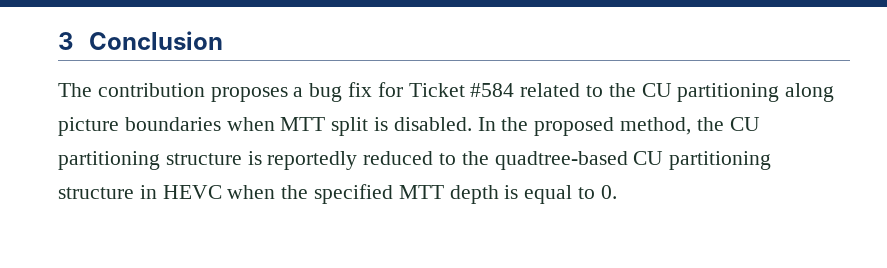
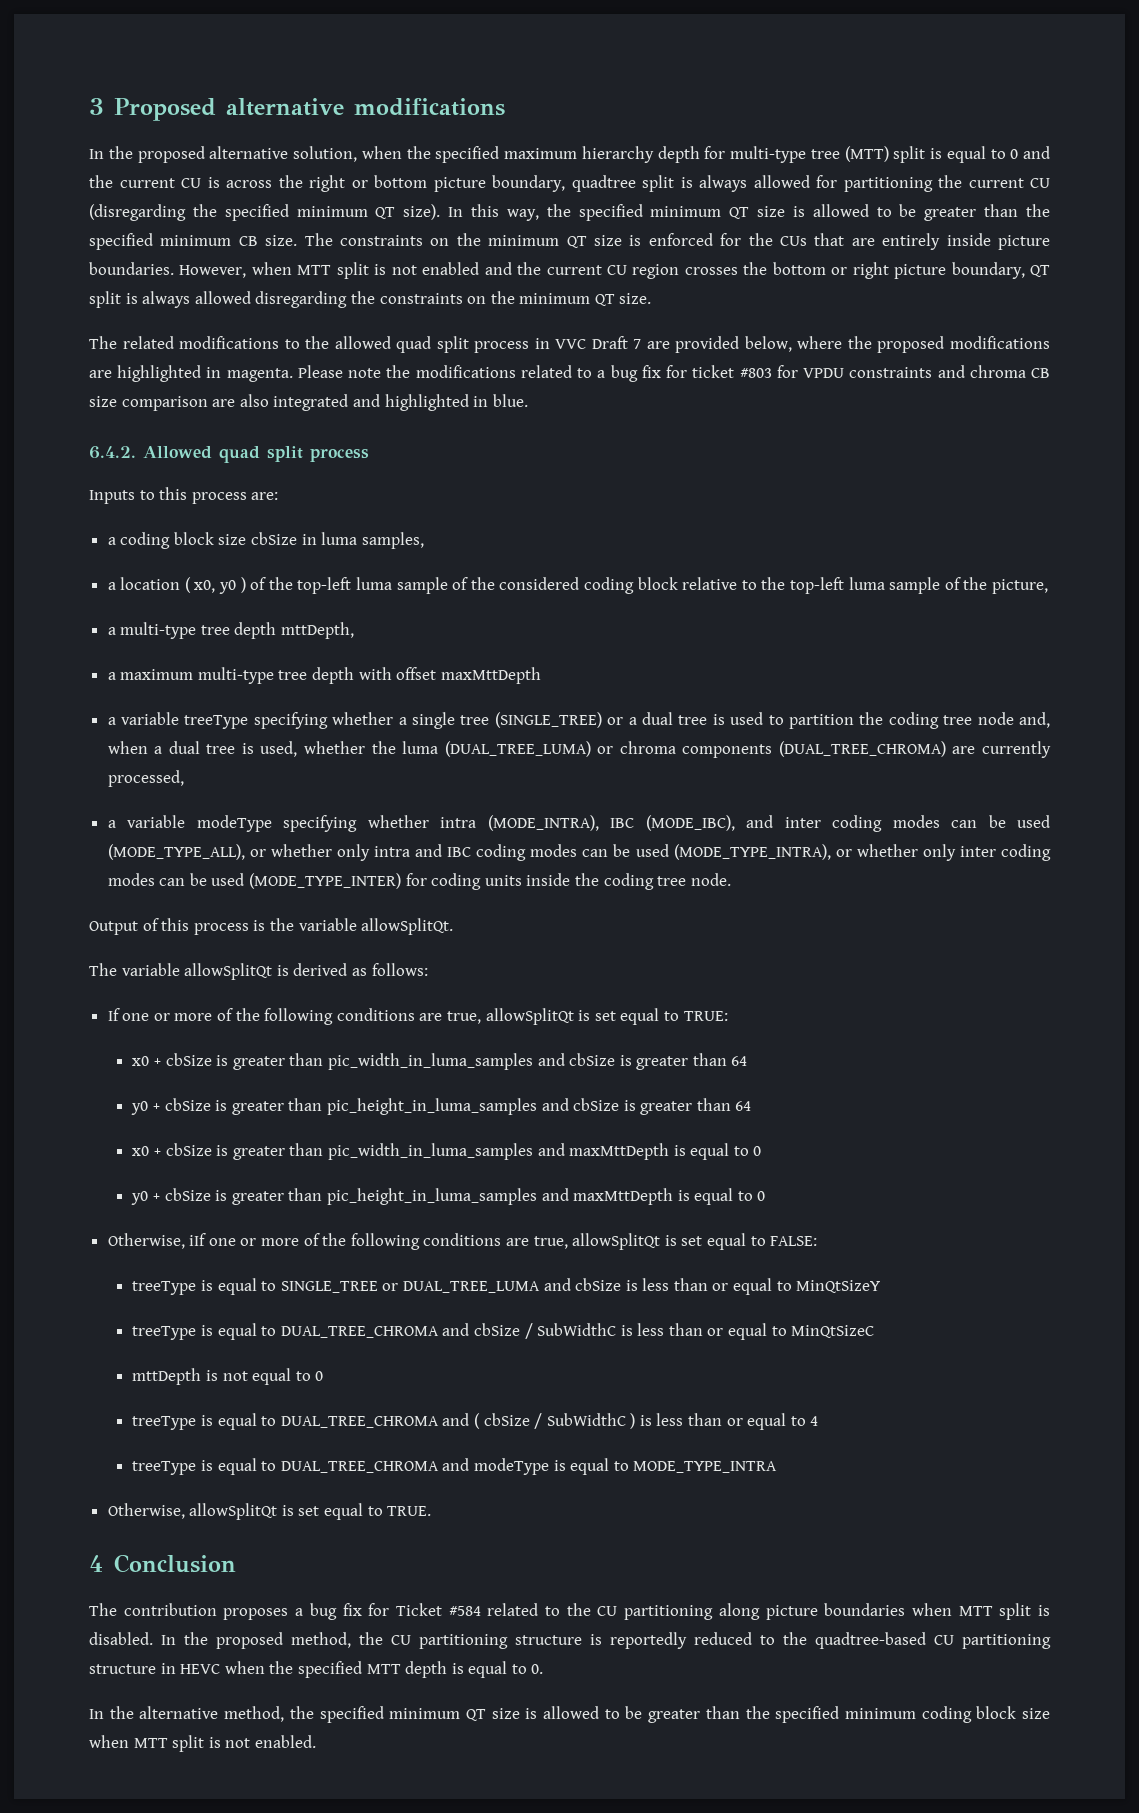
- 3 Conclusion
+ 3 Proposed alternative modifications
+ In the proposed alternative solution, when the specified maximum hierarchy depth for multi-type tree (MTT) split is equal to 0 and the current CU is across the right or bottom picture boundary, quadtree split is always allowed for partitioning the current CU (disregarding the specified minimum QT size). In this way, the specified minimum QT size is allowed to be greater than the specified minimum CB size. The constraints on the minimum QT size is enforced for the CUs that are entirely inside picture boundaries. However, when MTT split is not enabled and the current CU region crosses the bottom or right picture boundary, QT split is always allowed disregarding the constraints on the minimum QT size.
+ The related modifications to the allowed quad split process in VVC Draft 7 are provided below, where the proposed modifications are highlighted in magenta. Please note the modifications related to a bug fix for ticket #803 for VPDU constraints and chroma CB size comparison are also integrated and highlighted in blue.
+ 6.4.2. Allowed quad split process
+ Inputs to this process are:
+ a coding block size cbSize in luma samples,
+ a location ( x0, y0 ) of the top-left luma sample of the considered coding block relative to the top-left luma sample of the picture,
+ a multi-type tree depth mttDepth,
+ a maximum multi-type tree depth with offset maxMttDepth
+ a variable treeType specifying whether a single tree (SINGLE_TREE) or a dual tree is used to partition the coding tree node and, when a dual tree is used, whether the luma (DUAL_TREE_LUMA) or chroma components (DUAL_TREE_CHROMA) are currently processed,
+ a variable modeType specifying whether intra (MODE_INTRA), IBC (MODE_IBC), and inter coding modes can be used (MODE_TYPE_ALL), or whether only intra and IBC coding modes can be used (MODE_TYPE_INTRA), or whether only inter coding modes can be used (MODE_TYPE_INTER) for coding units inside the coding tree node.
+ Output of this process is the variable allowSplitQt.
+ The variable allowSplitQt is derived as follows:
+ If one or more of the following conditions are true, allowSplitQt is set equal to TRUE:
+ x0 + cbSize is greater than pic_width_in_luma_samples and cbSize is greater than 64
+ y0 + cbSize is greater than pic_height_in_luma_samples and cbSize is greater than 64
+ x0 + cbSize is greater than pic_width_in_luma_samples and maxMttDepth is equal to 0
+ y0 + cbSize is greater than pic_height_in_luma_samples and maxMttDepth is equal to 0
+ Otherwise, iIf one or more of the following conditions are true, allowSplitQt is set equal to FALSE:
+ treeType is equal to SINGLE_TREE or DUAL_TREE_LUMA and cbSize is less than or equal to MinQtSizeY
+ treeType is equal to DUAL_TREE_CHROMA and cbSize / SubWidthC is less than or equal to MinQtSizeC
+ mttDepth is not equal to 0
+ treeType is equal to DUAL_TREE_CHROMA and ( cbSize / SubWidthC ) is less than or equal to 4
+ treeType is equal to DUAL_TREE_CHROMA and modeType is equal to MODE_TYPE_INTRA
+ Otherwise, allowSplitQt is set equal to TRUE.
+ 4 Conclusion
+ In the alternative method, the specified minimum QT size is allowed to be greater than the specified minimum coding block size when MTT split is not enabled.

